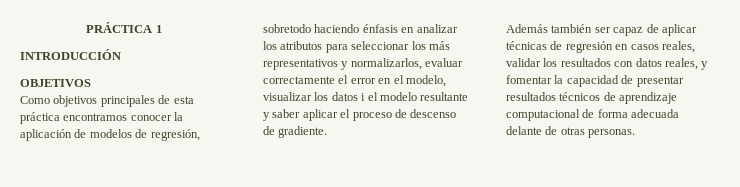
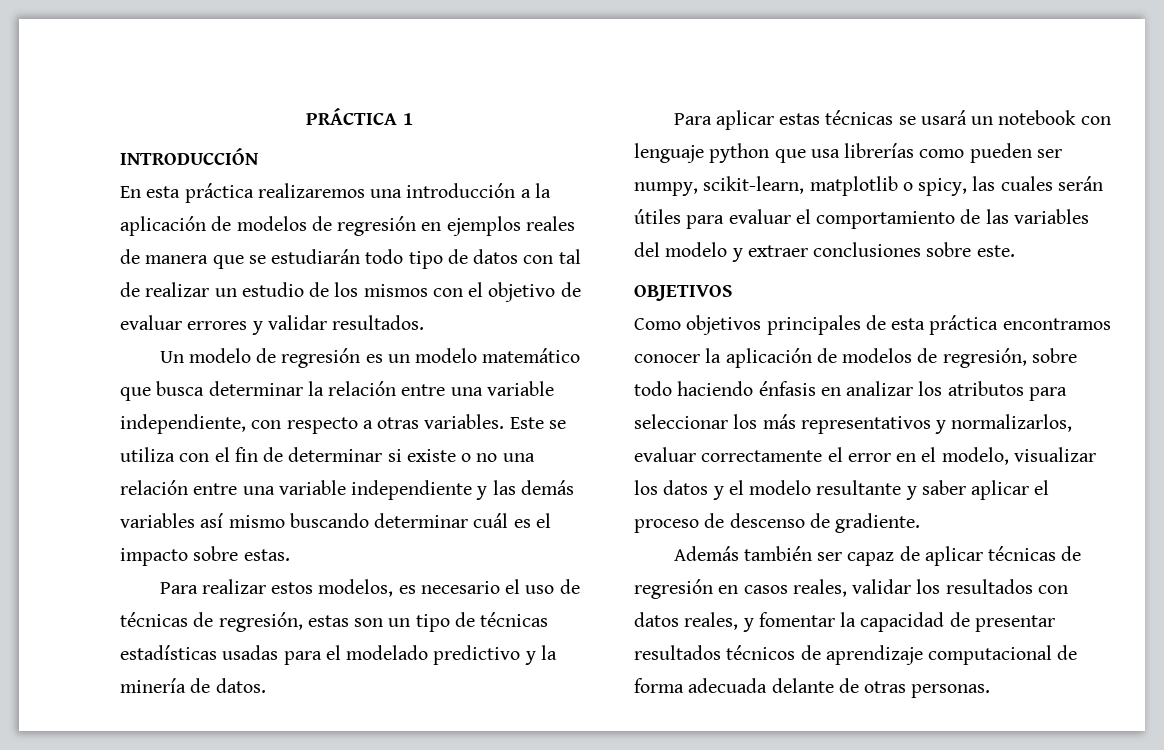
+ En esta práctica realizaremos una introducción a la aplicación de modelos de regresión en ejemplos reales de manera que se estudiarán todo tipo de datos con tal de realizar un estudio de los mismos con el objetivo de evaluar errores y validar resultados.
+ Un modelo de regresión es un modelo matemático que busca determinar la relación entre una variable independiente, con respecto a otras variables. Este se utiliza con el fin de determinar si existe o no una relación entre una variable independiente y las demás variables así mismo buscando determinar cuál es el impacto sobre estas.
+ Para realizar estos modelos, es necesario el uso de técnicas de regresión, estas son un tipo de técnicas estadísticas usadas para el modelado predictivo y la minería de datos.
+ Para aplicar estas técnicas se usará un notebook con lenguaje python que usa librerías como pueden ser numpy, scikit-learn, matplotlib o spicy, las cuales serán útiles para evaluar el comportamiento de las variables del modelo y extraer conclusiones sobre este.
- Como objetivos principales de esta práctica encontramos conocer la aplicación de modelos de regresión, sobretodo haciendo énfasis en analizar los atributos para seleccionar los más representativos y normalizarlos, evaluar correctamente el error en el modelo, visualizar los datos i el modelo resultante y saber aplicar el proceso de descenso de gradiente.
+ Como objetivos principales de esta práctica encontramos conocer la aplicación de modelos de regresión, sobre todo haciendo énfasis en analizar los atributos para seleccionar los más representativos y normalizarlos, evaluar correctamente el error en el modelo, visualizar los datos y el modelo resultante y saber aplicar el proceso de descenso de gradiente.

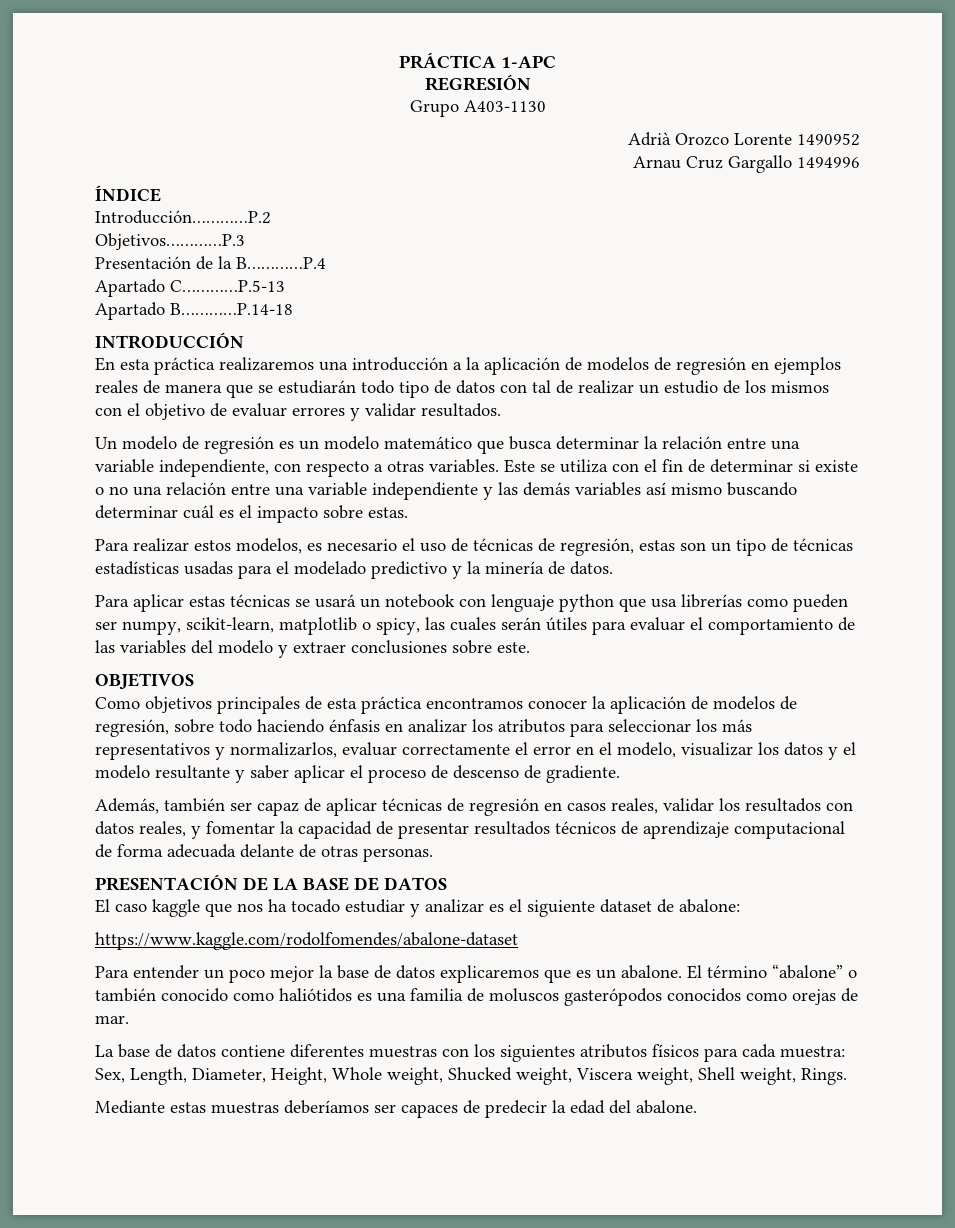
- PRÁCTICA 1
+ PRÁCTICA 1-APC
+ REGRESIÓN
+ Grupo A403-1130
+ Adrià Orozco Lorente 1490952
+ Arnau Cruz Gargallo 1494996
+ ÍNDICE
+ Introducción…………P.2
+ Objetivos…………P.3
+ Presentación de la B…………P.4
+ Apartado C…………P.5-13
+ Apartado B…………P.14-18
- Además también ser capaz de aplicar técnicas de regresión en casos reales, validar los resultados con datos reales, y fomentar la capacidad de presentar resultados técnicos de aprendizaje computacional de forma adecuada delante de otras personas.
+ Además, también ser capaz de aplicar técnicas de regresión en casos reales, validar los resultados con datos reales, y fomentar la capacidad de presentar resultados técnicos de aprendizaje computacional de forma adecuada delante de otras personas.
+ PRESENTACIÓN DE LA BASE DE DATOS
+ El caso kaggle que nos ha tocado estudiar y analizar es el siguiente dataset de abalone:
+ https://www.kaggle.com/rodolfomendes/abalone-dataset
+ Para entender un poco mejor la base de datos explicaremos que es un abalone. El término “abalone” o también conocido como haliótidos es una familia de moluscos gasterópodos conocidos como orejas de mar.
+ La base de datos contiene diferentes muestras con los siguientes atributos físicos para cada muestra: Sex, Length, Diameter, Height, Whole weight, Shucked weight, Viscera weight, Shell weight, Rings.
+ Mediante estas muestras deberíamos ser capaces de predecir la edad del abalone.

